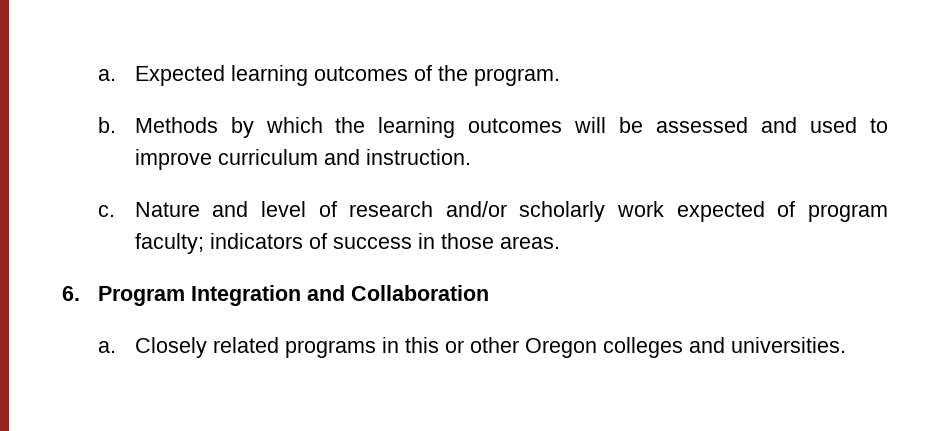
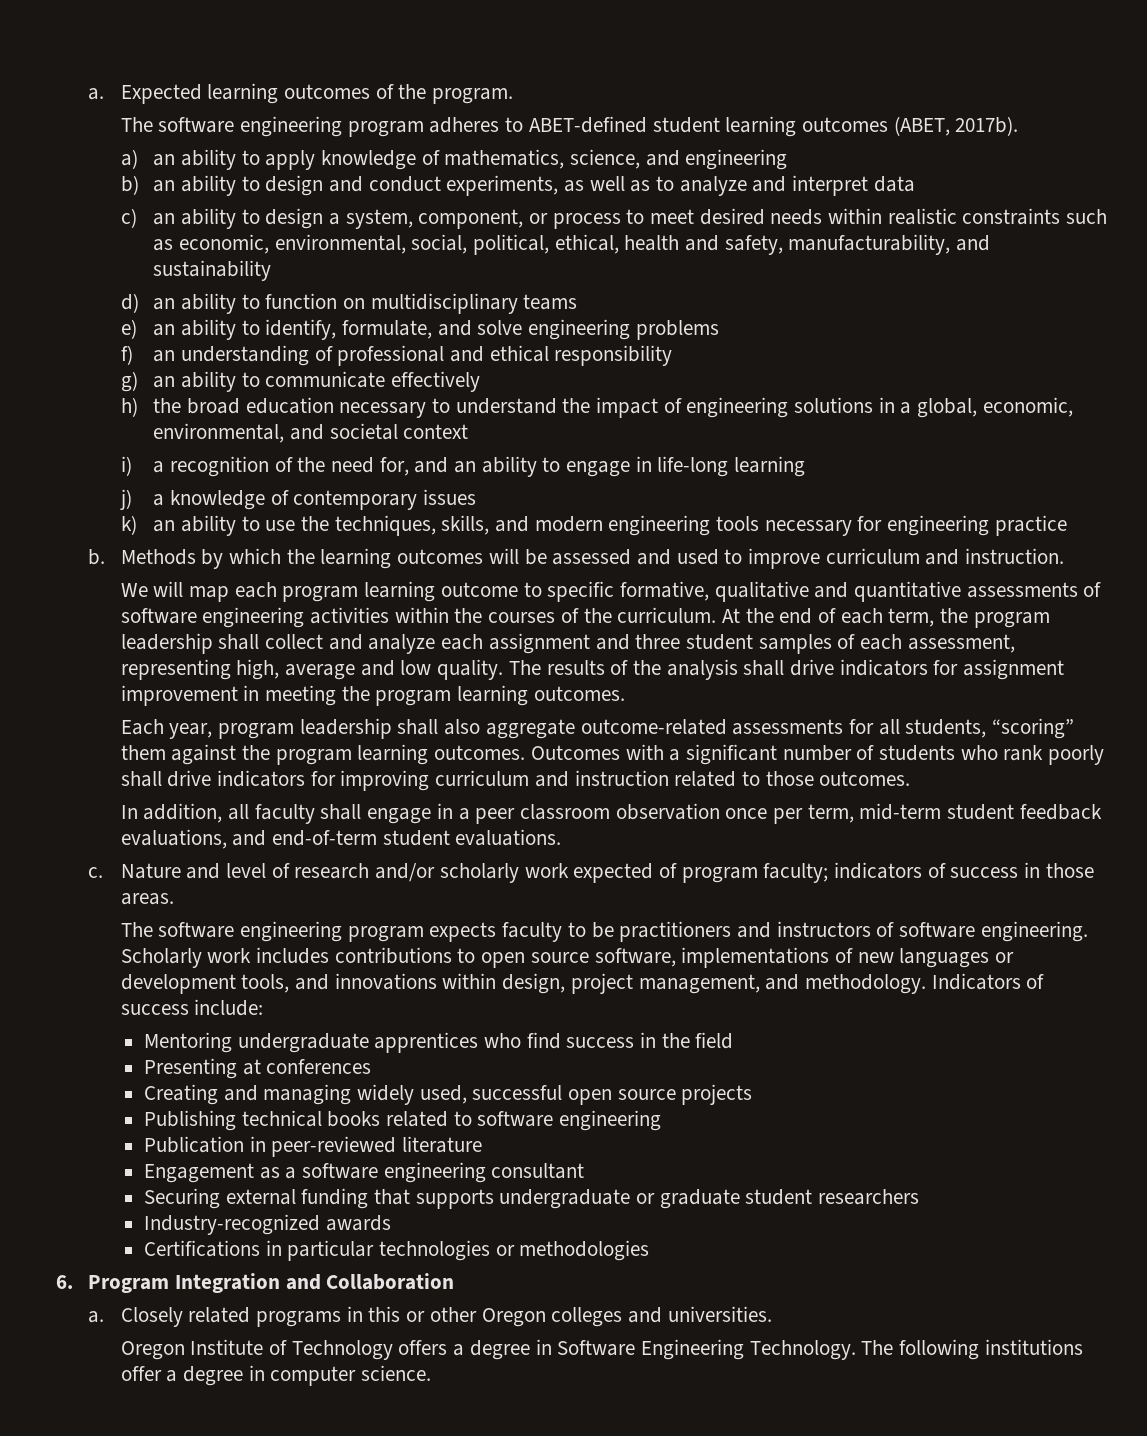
+ The software engineering program adheres to ABET-defined student learning outcomes (ABET, 2017b).
+ a) an ability to apply knowledge of mathematics, science, and engineering
+ b) an ability to design and conduct experiments, as well as to analyze and interpret data
+ c) an ability to design a system, component, or process to meet desired needs within realistic constraints such as economic, environmental, social, political, ethical, health and safety, manufacturability, and sustainability
+ d) an ability to function on multidisciplinary teams
+ e) an ability to identify, formulate, and solve engineering problems
+ f) an understanding of professional and ethical responsibility
+ g) an ability to communicate effectively
+ h) the broad education necessary to understand the impact of engineering solutions in a global, economic, environmental, and societal context
+ i) a recognition of the need for, and an ability to engage in life-long learning
+ j) a knowledge of contemporary issues
+ k) an ability to use the techniques, skills, and modern engineering tools necessary for engineering practice
+ We will map each program learning outcome to specific formative, qualitative and quantitative assessments of software engineering activities within the courses of the curriculum. At the end of each term, the program leadership shall collect and analyze each assignment and three student samples of each assessment, representing high, average and low quality. The results of the analysis shall drive indicators for assignment improvement in meeting the program learning outcomes.
+ Each year, program leadership shall also aggregate outcome-related assessments for all students, “scoring” them against the program learning outcomes. Outcomes with a significant number of students who rank poorly shall drive indicators for improving curriculum and instruction related to those outcomes.
+ In addition, all faculty shall engage in a peer classroom observation once per term, mid-term student feedback evaluations, and end-of-term student evaluations.
+ The software engineering program expects faculty to be practitioners and instructors of software engineering. Scholarly work includes contributions to open source software, implementations of new languages or development tools, and innovations within design, project management, and methodology. Indicators of success include:
+ Mentoring undergraduate apprentices who find success in the field
+ Presenting at conferences
+ Creating and managing widely used, successful open source projects
+ Publishing technical books related to software engineering
+ Publication in peer-reviewed literature
+ Engagement as a software engineering consultant
+ Securing external funding that supports undergraduate or graduate student researchers
+ Industry-recognized awards
+ Certifications in particular technologies or methodologies
+ Oregon Institute of Technology offers a degree in Software Engineering Technology. The following institutions offer a degree in computer science.

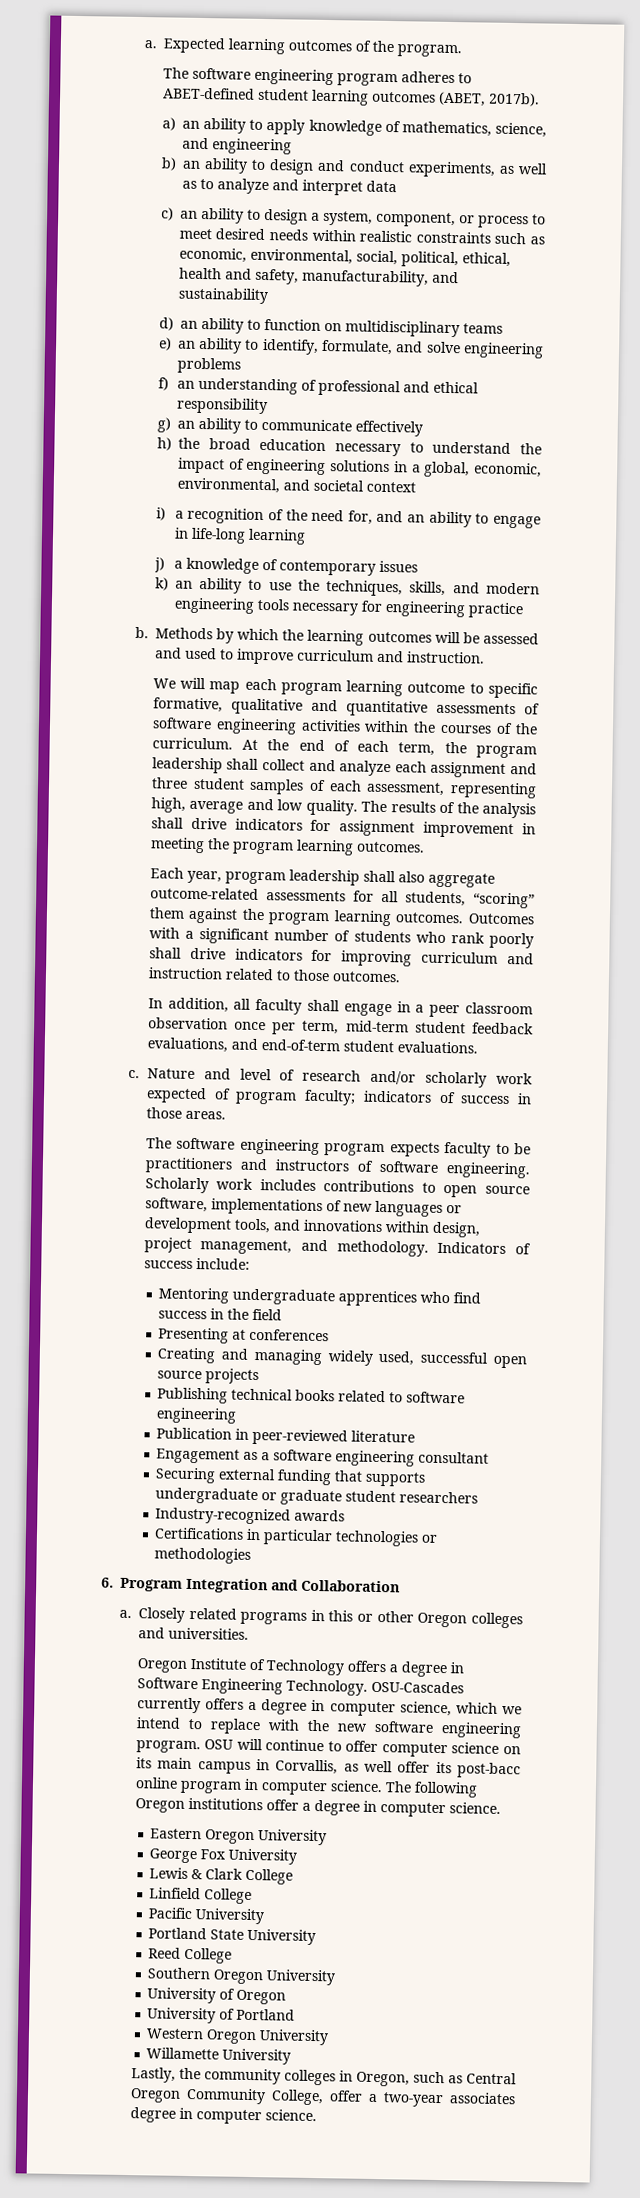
+ OSU-Cascades currently offers a degree in computer science, which we intend to replace with the new software engineering program. OSU will continue to offer computer science on its main campus in Corvallis, as well offer its post-bacc online program in computer science.
- The following institutions offer a degree in computer science.
+ The following Oregon institutions offer a degree in computer science.
+ Eastern Oregon University
+ George Fox University
+ Lewis & Clark College
+ Linfield College
+ Pacific University
+ Portland State University
+ Reed College
+ Southern Oregon University
+ University of Oregon
+ University of Portland
+ Western Oregon University
+ Willamette University
+ Lastly, the community colleges in Oregon, such as Central Oregon Community College, offer a two-year associates degree in computer science.

